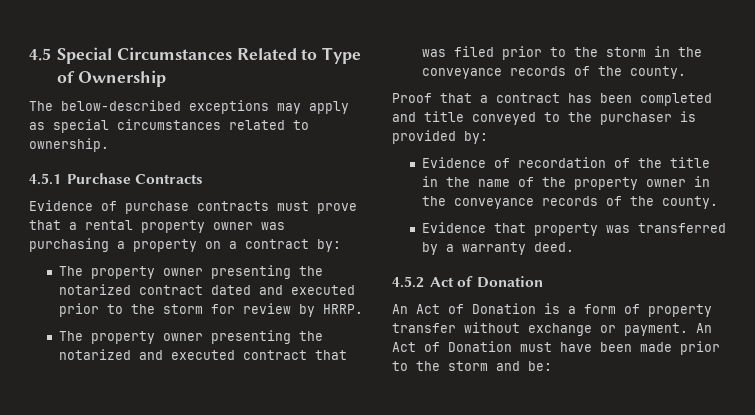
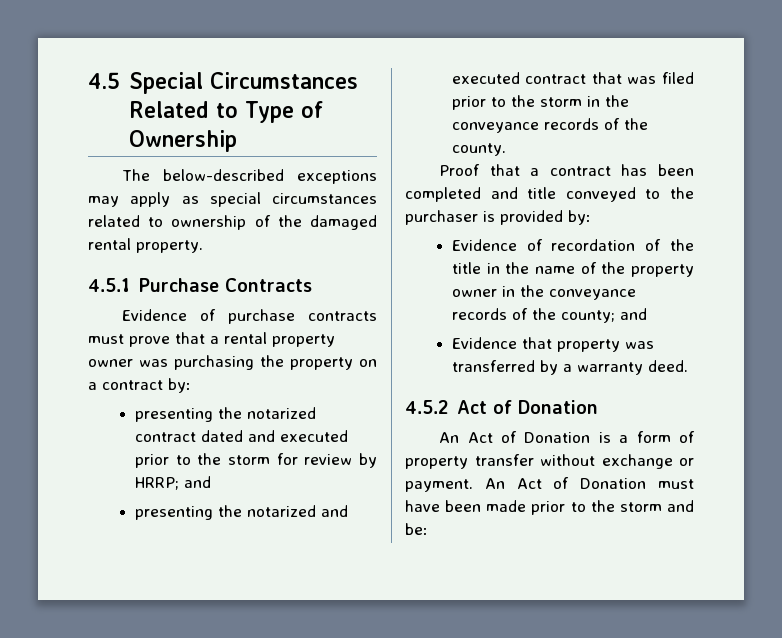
- The below-described exceptions may apply as special circumstances related to ownership.
+ The below-described exceptions may apply as special circumstances related to ownership of the damaged rental property.
- Evidence of purchase contracts must prove that a rental property owner was purchasing a property on a contract by:
+ Evidence of purchase contracts must prove that a rental property owner was purchasing the property on a contract by:
- The property owner presenting the notarized contract dated and executed prior to the storm for review by HRRP.
- The property owner presenting the notarized and executed contract that was filed prior to the storm in the conveyance records of the county.
+ presenting the notarized contract dated and executed prior to the storm for review by HRRP; and
+ presenting the notarized and executed contract that was filed prior to the storm in the conveyance records of the county.
- Evidence of recordation of the title in the name of the property owner in the conveyance records of the county.
+ Evidence of recordation of the title in the name of the property owner in the conveyance records of the county; and

